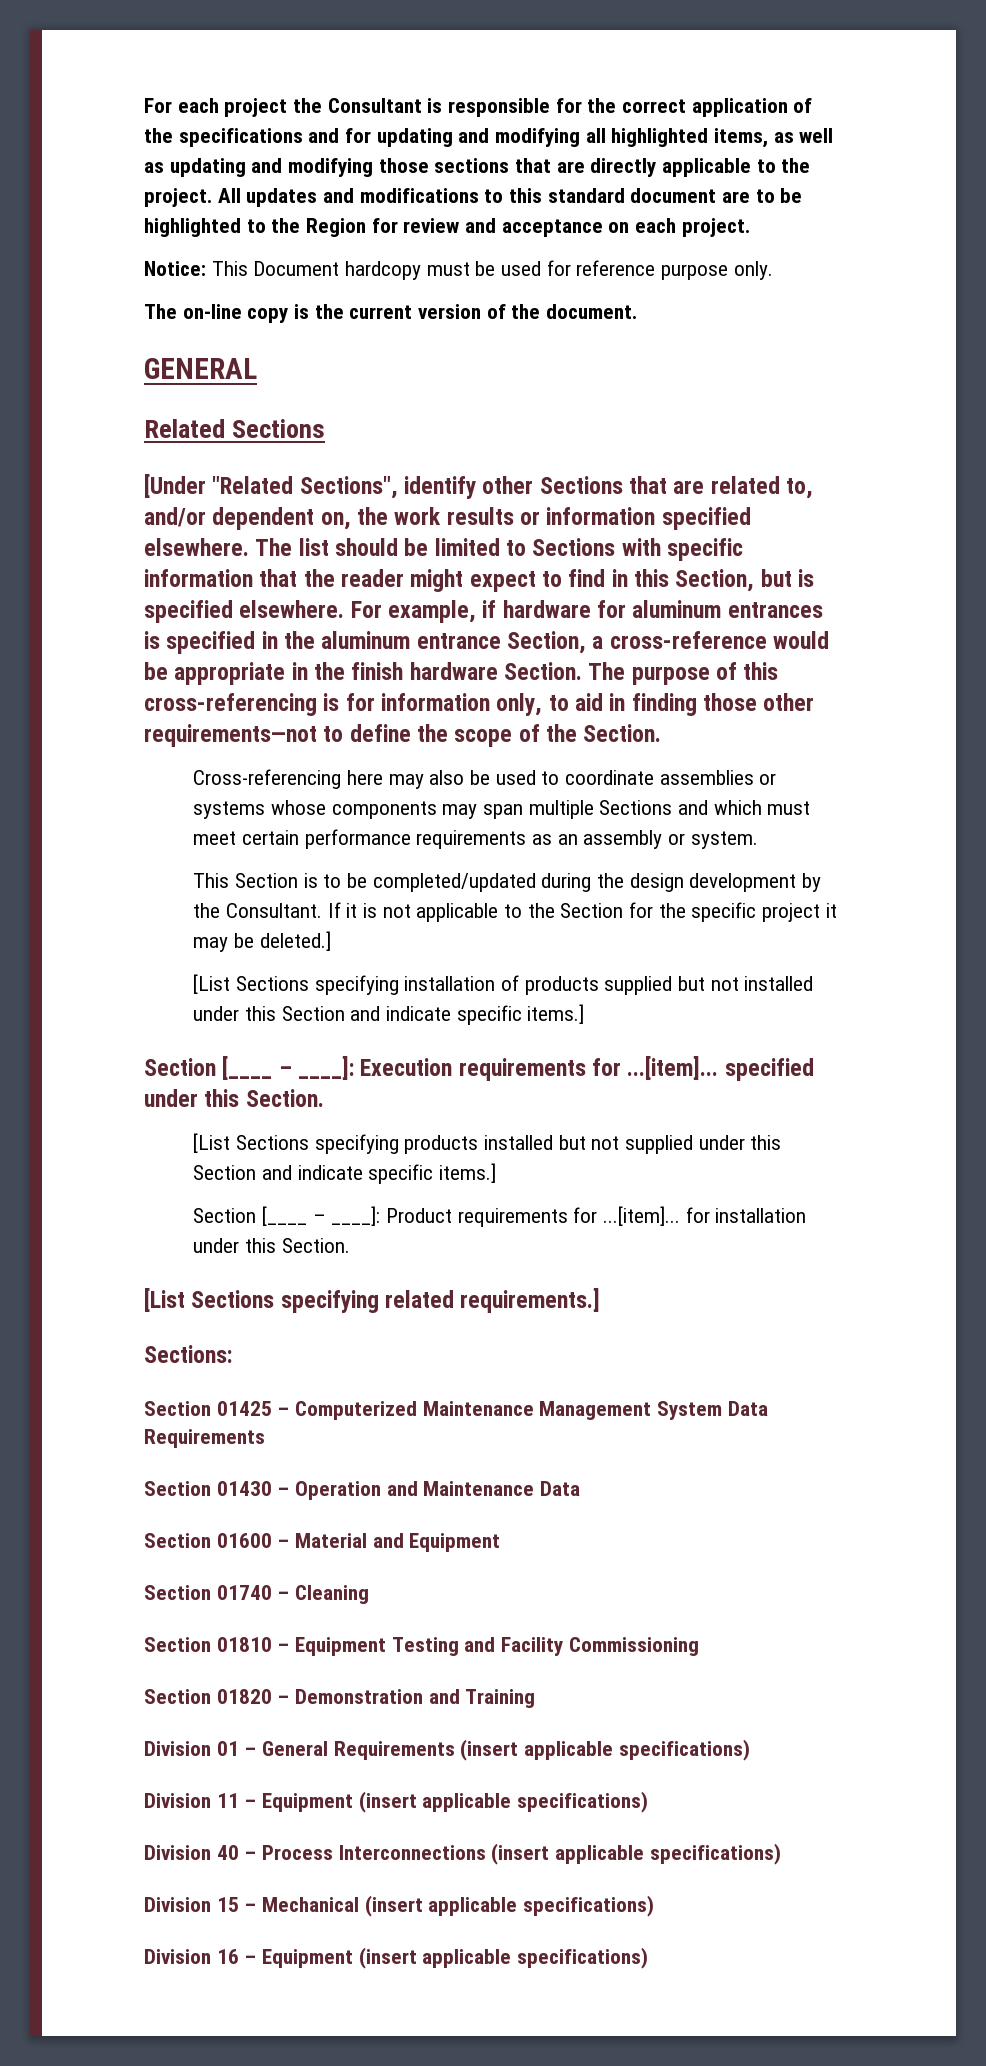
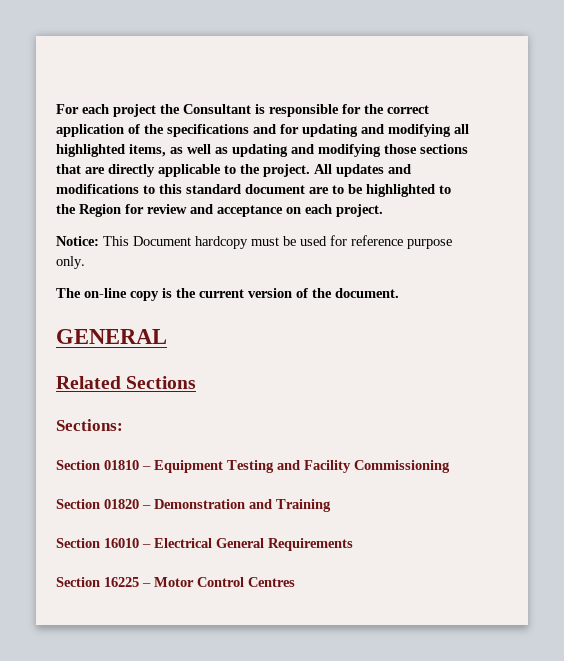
- [Under "Related Sections", identify other Sections that are related to, and/or dependent on, the work results or information specified elsewhere. The list should be limited to Sections with specific information that the reader might expect to find in this Section, but is specified elsewhere. For example, if hardware for aluminum entrances is specified in the aluminum entrance Section, a cross-reference would be appropriate in the finish hardware Section. The purpose of this cross-referencing is for information only, to aid in finding those other requirements—not to define the scope of the Section.
- Cross-referencing here may also be used to coordinate assemblies or systems whose components may span multiple Sections and which must meet certain performance requirements as an assembly or system.
- This Section is to be completed/updated during the design development by the Consultant. If it is not applicable to the Section for the specific project it may be deleted.]
- [List Sections specifying installation of products supplied but not installed under this Section and indicate specific items.]
- Section [____ – ____]: Execution requirements for ...[item]... specified under this Section.
- [List Sections specifying products installed but not supplied under this Section and indicate specific items.]
- Section [____ – ____]: Product requirements for ...[item]... for installation under this Section.
- [List Sections specifying related requirements.]
  Sections:
- Section 01425 – Computerized Maintenance Management System Data Requirements
- Section 01430 – Operation and Maintenance Data
- Section 01600 – Material and Equipment
- Section 01740 – Cleaning
- Division 01 – General Requirements (insert applicable specifications)
- Division 11 – Equipment (insert applicable specifications)
- Division 40 – Process Interconnections (insert applicable specifications)
- Division 15 – Mechanical (insert applicable specifications)
- Division 16 – Equipment (insert applicable specifications)
+ Section 16010 – Electrical General Requirements
+ Section 16225 – Motor Control Centres

